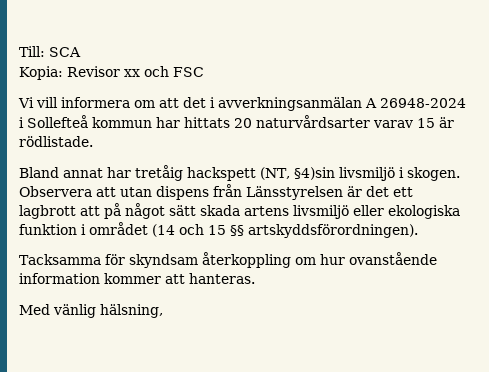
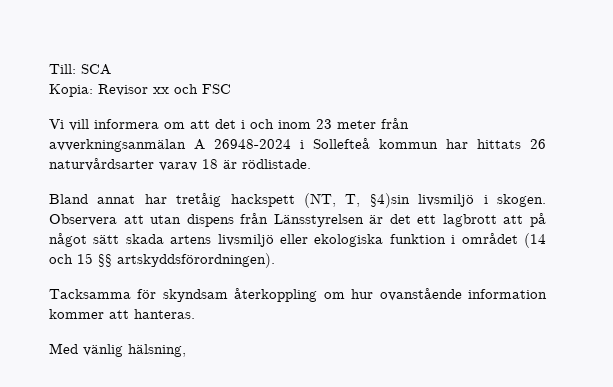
- Vi vill informera om att det i avverkningsanmälan A 26948-2024 i Sollefteå kommun har hittats 20 naturvårdsarter varav 15 är rödlistade.
+ Vi vill informera om att det i och inom 23 meter från avverkningsanmälan A 26948-2024 i Sollefteå kommun har hittats 26 naturvårdsarter varav 18 är rödlistade.
- Bland annat har tretåig hackspett (NT, §4)sin livsmiljö i skogen.
+ Bland annat har tretåig hackspett (NT, T, §4)sin livsmiljö i skogen.

